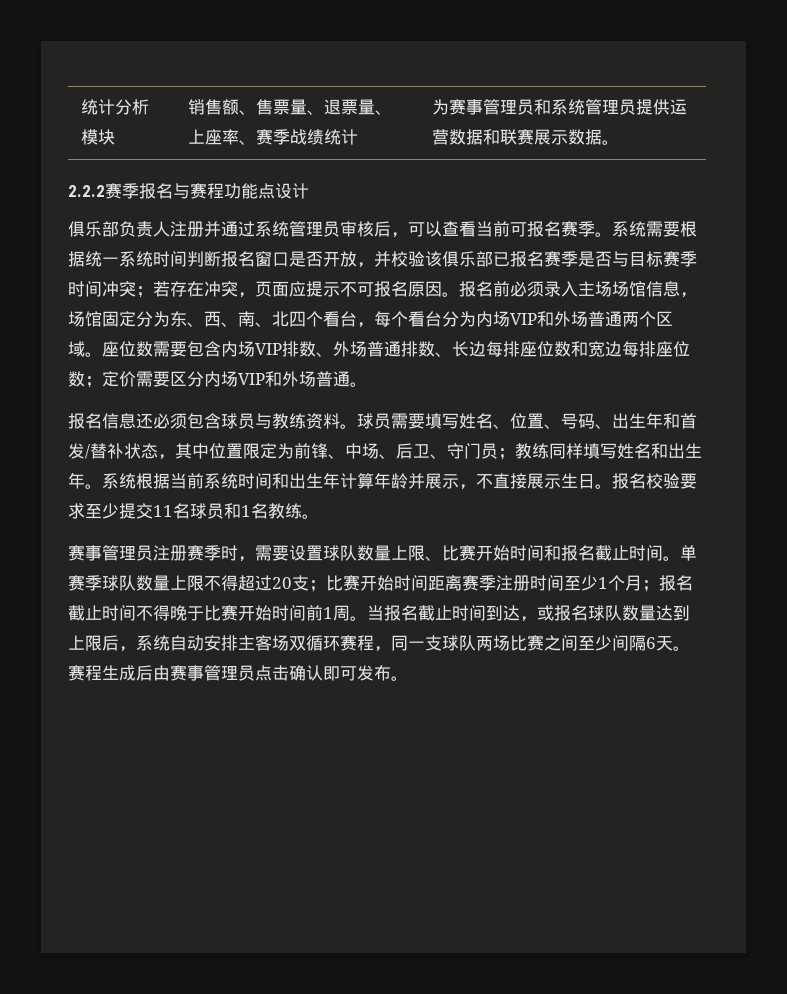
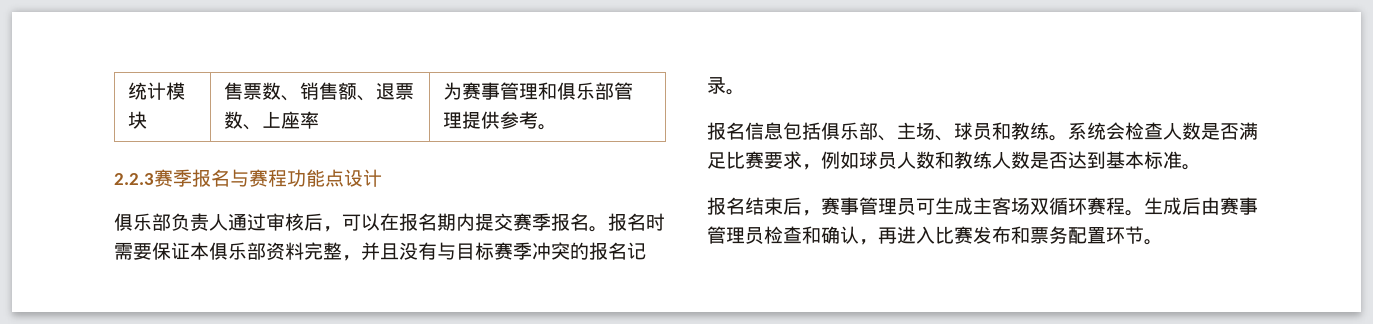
- 统计分析模块 | 销售额、售票量、退票量、上座率、赛季战绩统计 | 为赛事管理员和系统管理员提供运营数据和联赛展示数据。
- 2.2.2赛季报名与赛程功能点设计
+ 统计模块 | 售票数、销售额、退票数、上座率 | 为赛事管理和俱乐部管理提供参考。
+ 2.2.3赛季报名与赛程功能点设计
- 俱乐部负责人注册并通过系统管理员审核后，可以查看当前可报名赛季。系统需要根据统一系统时间判断报名窗口是否开放，并校验该俱乐部已报名赛季是否与目标赛季时间冲突；若存在冲突，页面应提示不可报名原因。报名前必须录入主场场馆信息，场馆固定分为东、西、南、北四个看台，每个看台分为内场VIP和外场普通两个区域。座位数需要包含内场VIP排数、外场普通排数、长边每排座位数和宽边每排座位数；定价需要区分内场VIP和外场普通。
- 报名信息还必须包含球员与教练资料。球员需要填写姓名、位置、号码、出生年和首发/替补状态，其中位置限定为前锋、中场、后卫、守门员；教练同样填写姓名和出生年。系统根据当前系统时间和出生年计算年龄并展示，不直接展示生日。报名校验要求至少提交11名球员和1名教练。
- 赛事管理员注册赛季时，需要设置球队数量上限、比赛开始时间和报名截止时间。单赛季球队数量上限不得超过20支；比赛开始时间距离赛季注册时间至少1个月；报名截止时间不得晚于比赛开始时间前1周。当报名截止时间到达，或报名球队数量达到上限后，系统自动安排主客场双循环赛程，同一支球队两场比赛之间至少间隔6天。赛程生成后由赛事管理员点击确认即可发布。
+ 俱乐部负责人通过审核后，可以在报名期内提交赛季报名。报名时需要保证本俱乐部资料完整，并且没有与目标赛季冲突的报名记录。
+ 报名信息包括俱乐部、主场、球员和教练。系统会检查人数是否满足比赛要求，例如球员人数和教练人数是否达到基本标准。
+ 报名结束后，赛事管理员可生成主客场双循环赛程。生成后由赛事管理员检查和确认，再进入比赛发布和票务配置环节。

